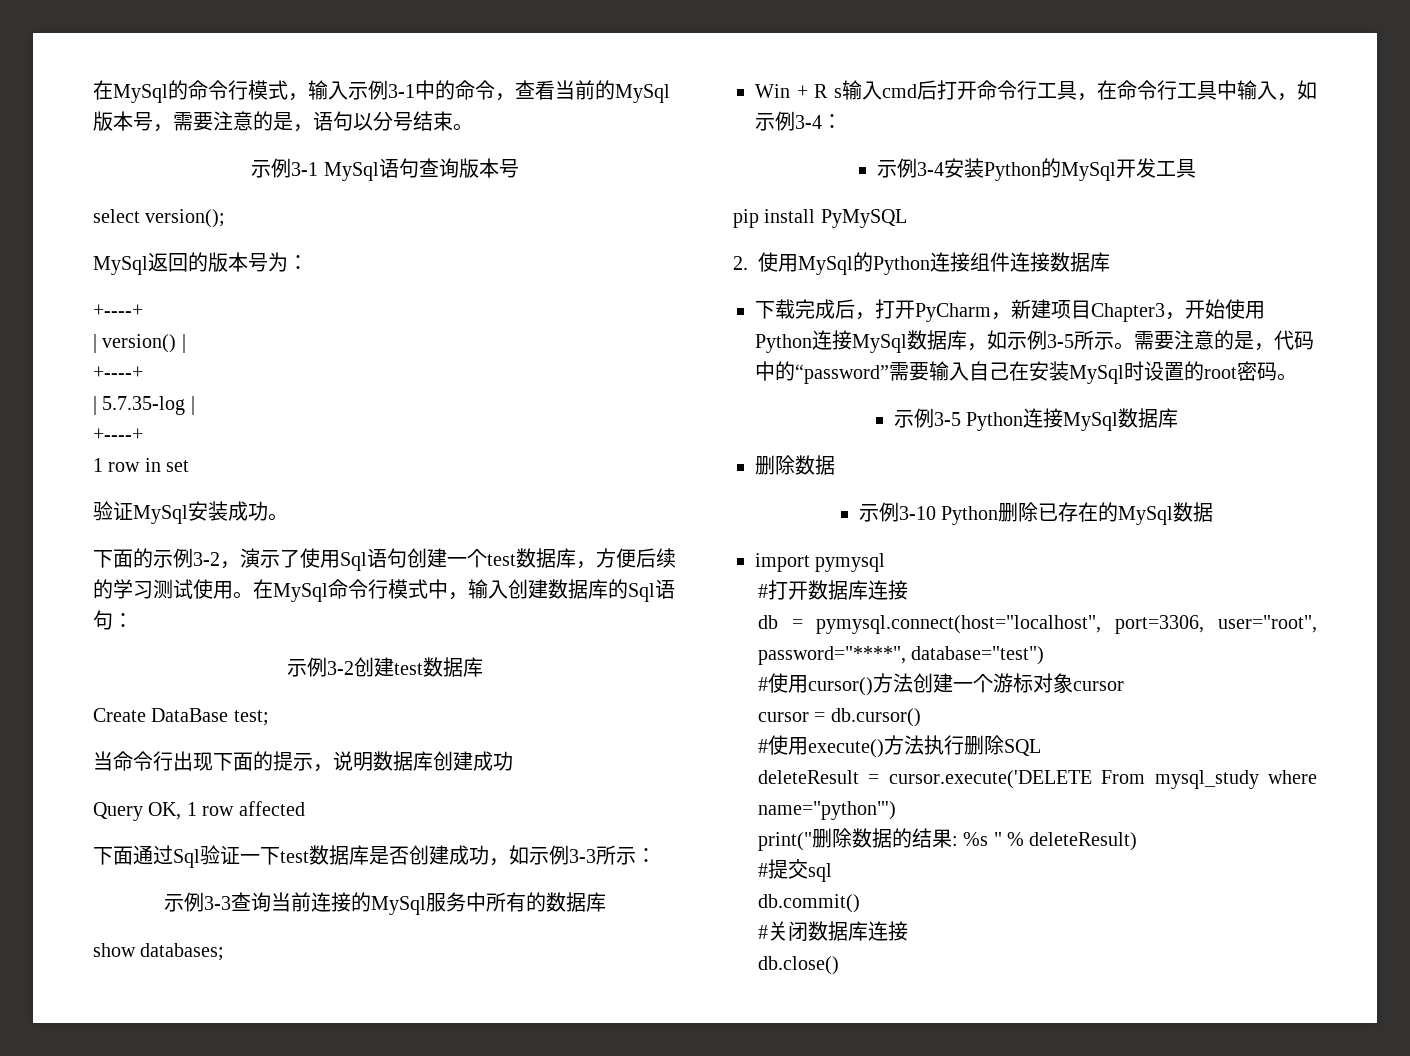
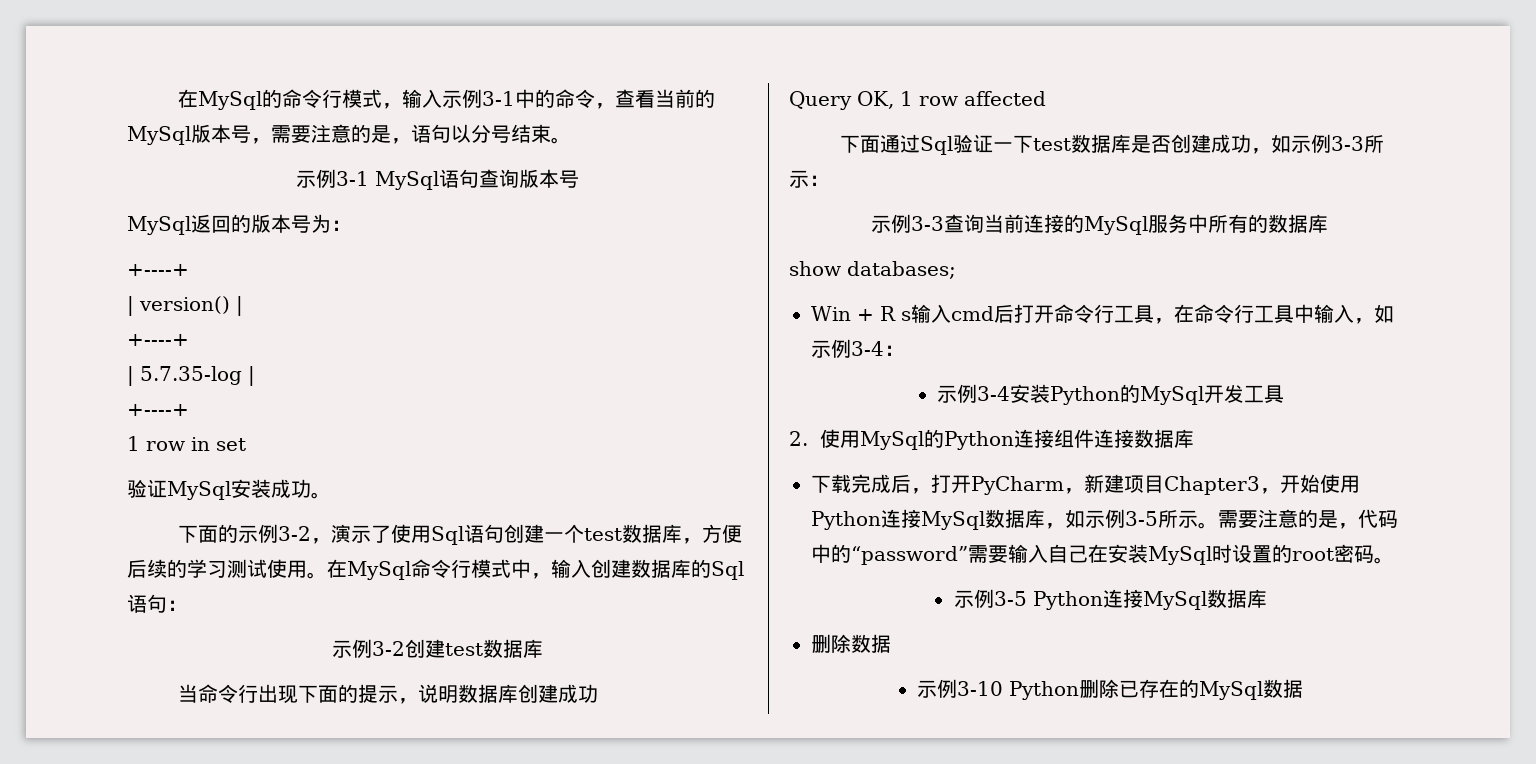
- select version();
- Create DataBase test;
- pip install PyMySQL
- import pymysql
- #打开数据库连接
- db = pymysql.connect(host="localhost", port=3306, user="root", password="****", database="test")
- #使用cursor()方法创建一个游标对象cursor
- cursor = db.cursor()
- #使用execute()方法执行删除SQL
- deleteResult = cursor.execute('DELETE From mysql_study where name="python"')
- print("删除数据的结果: %s " % deleteResult)
- #提交sql
- db.commit()
- #关闭数据库连接
- db.close()

